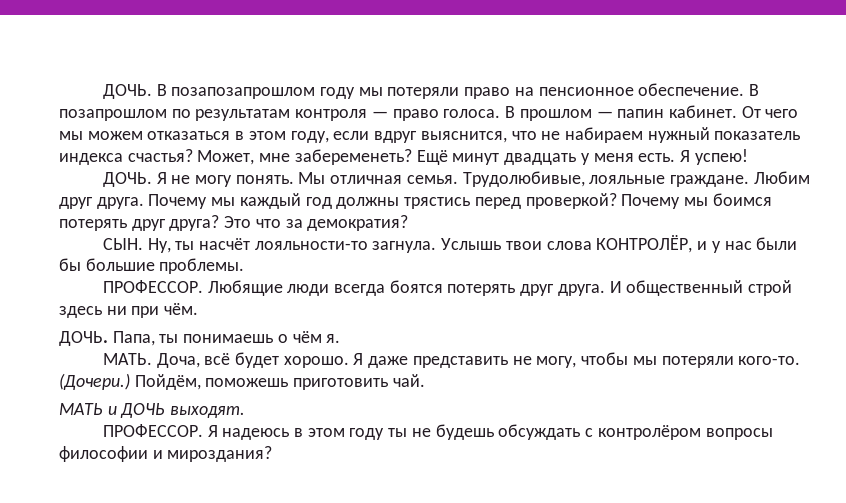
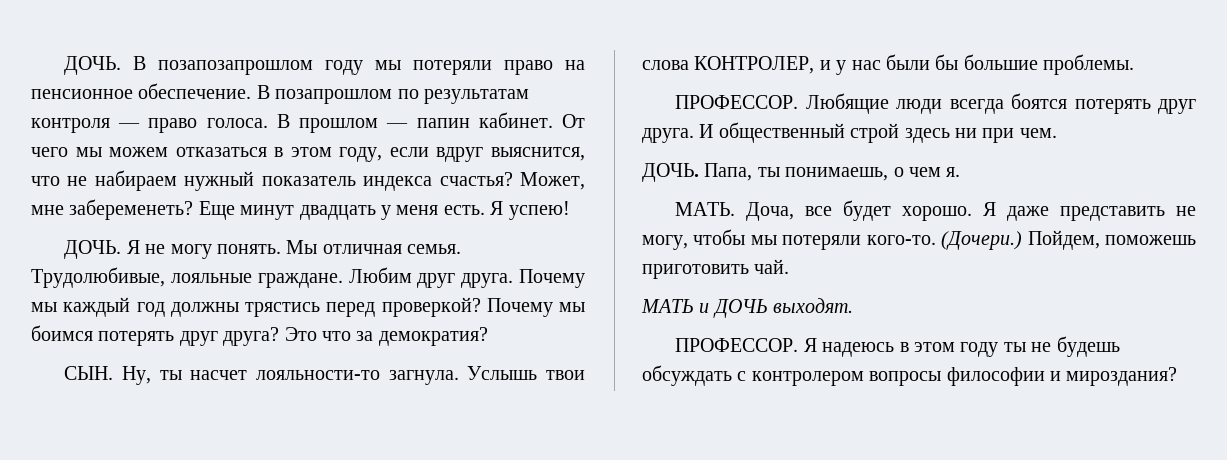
- Ещё минут двадцать у меня есть.
+ Еще минут двадцать у меня есть.
- СЫН. Ну, ты насчёт лояльности-то загнула.
+ СЫН. Ну, ты насчет лояльности-то загнула.
- Услышь твои слова КОНТРОЛЁР, и у нас были бы большие проблемы.
+ Услышь твои слова КОНТРОЛЕР, и у нас были бы большие проблемы.
- И общественный строй здесь ни при чём.
+ И общественный строй здесь ни при чем.
- Папа, ты понимаешь о чём я.
+ Папа, ты понимаешь, о чем я.
- Доча, всё будет хорошо.
+ Доча, все будет хорошо.
- Пойдём, поможешь приготовить чай.
+ Пойдем, поможешь приготовить чай.
- Я надеюсь в этом году ты не будешь обсуждать с контролёром вопросы философии и мироздания?
+ Я надеюсь в этом году ты не будешь обсуждать с контролером вопросы философии и мироздания?

